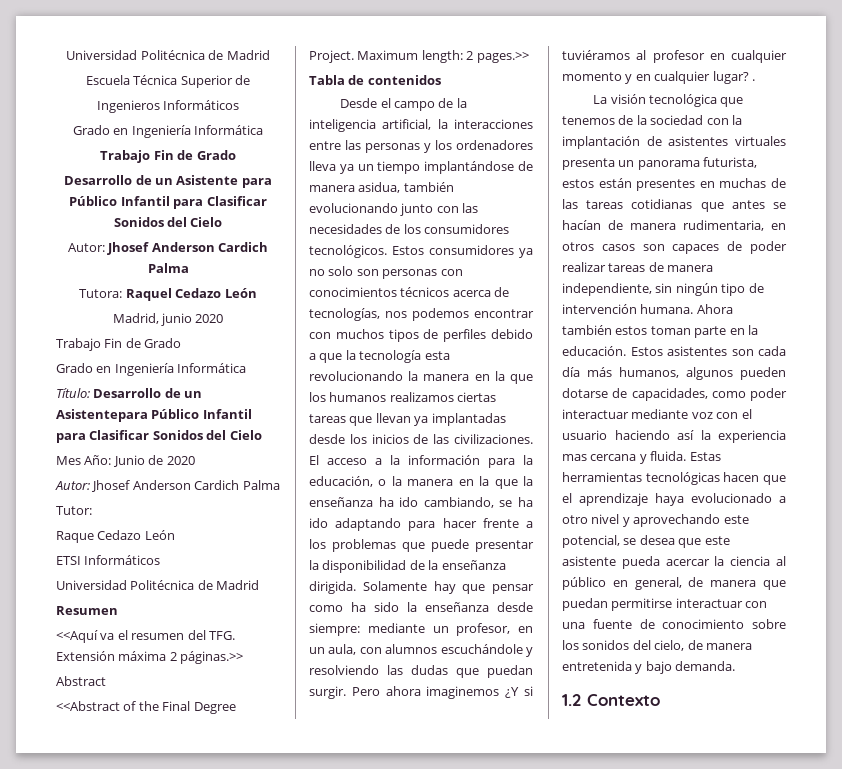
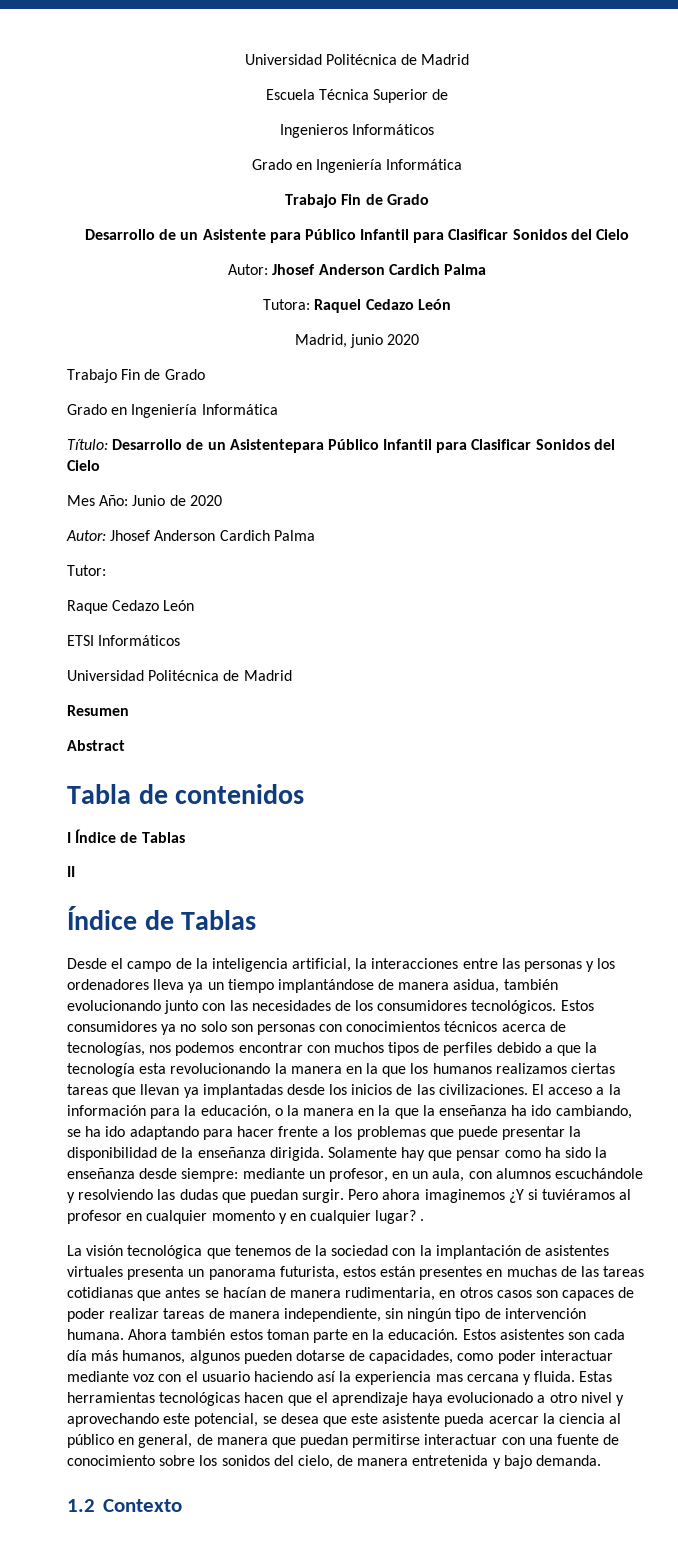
- <<Aquí va el resumen del TFG. Extensión máxima 2 páginas.>>
  Abstract
- <<Abstract of the Final Degree Project. Maximum length: 2 pages.>>
  Tabla de contenidos
+ I Índice de Tablas
+ II
+ Índice de Tablas

